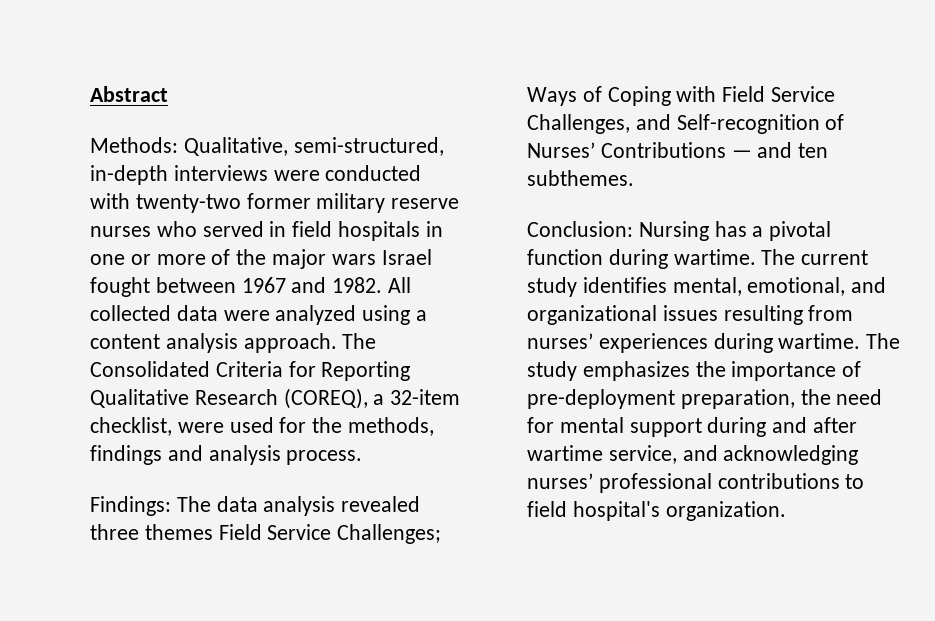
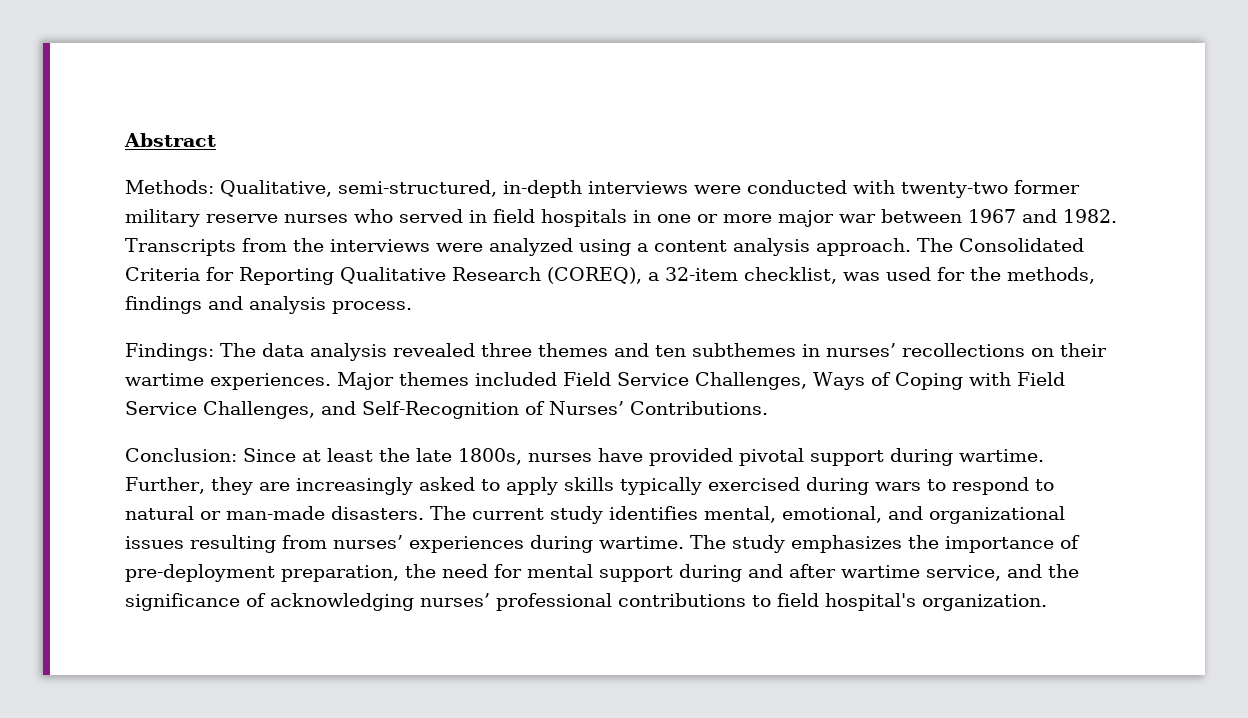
- Methods: Qualitative, semi-structured, in-depth interviews were conducted with twenty-two former military reserve nurses who served in field hospitals in one or more of the major wars Israel fought between 1967 and 1982. All collected data were analyzed using a content analysis approach.
+ Methods: Qualitative, semi-structured, in-depth interviews were conducted with twenty-two former military reserve nurses who served in field hospitals in one or more major war between 1967 and 1982. Transcripts from the interviews were analyzed using a content analysis approach.
- The Consolidated Criteria for Reporting Qualitative Research (COREQ), a 32-item checklist, were used for the methods, findings and analysis process.
+ The Consolidated Criteria for Reporting Qualitative Research (COREQ), a 32-item checklist, was used for the methods, findings and analysis process.
- Findings: The data analysis revealed three themes Field Service Challenges; Ways of Coping with Field Service Challenges, and Self-recognition of Nurses’ Contributions — and ten subthemes.
- Conclusion: Nursing has a pivotal function during wartime.
+ Findings: The data analysis revealed three themes and ten subthemes in nurses’ recollections on their wartime experiences. Major themes included Field Service Challenges, Ways of Coping with Field Service Challenges, and Self-Recognition of Nurses’ Contributions.
+ Conclusion: Since at least the late 1800s, nurses have provided pivotal support during wartime. Further, they are increasingly asked to apply skills typically exercised during wars to respond to natural or man-made disasters.
- The study emphasizes the importance of pre-deployment preparation, the need for mental support during and after wartime service, and acknowledging nurses’ professional contributions to field hospital's organization.
+ The study emphasizes the importance of pre-deployment preparation, the need for mental support during and after wartime service, and the significance of acknowledging nurses’ professional contributions to field hospital's organization.

